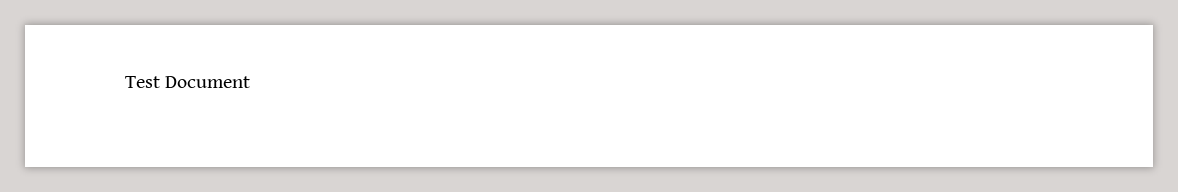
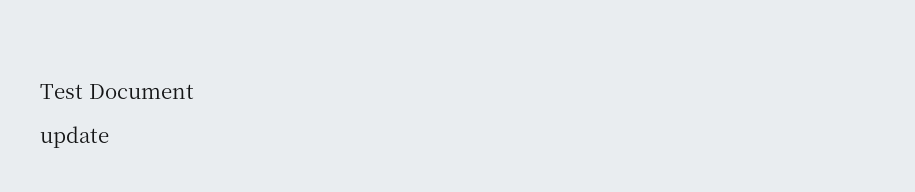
+ update

